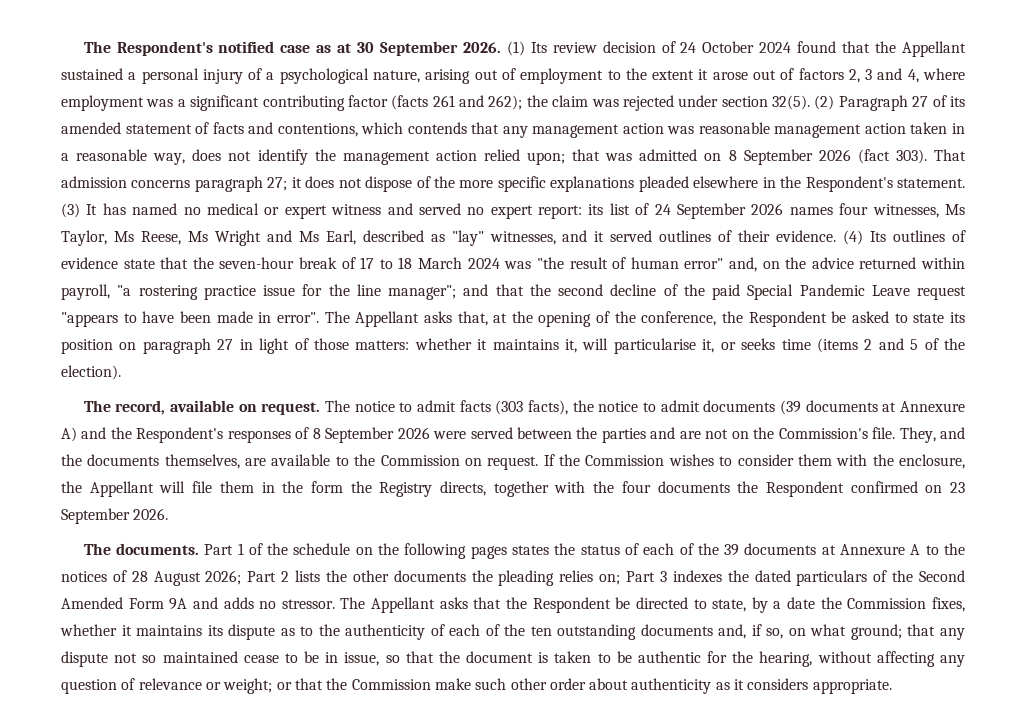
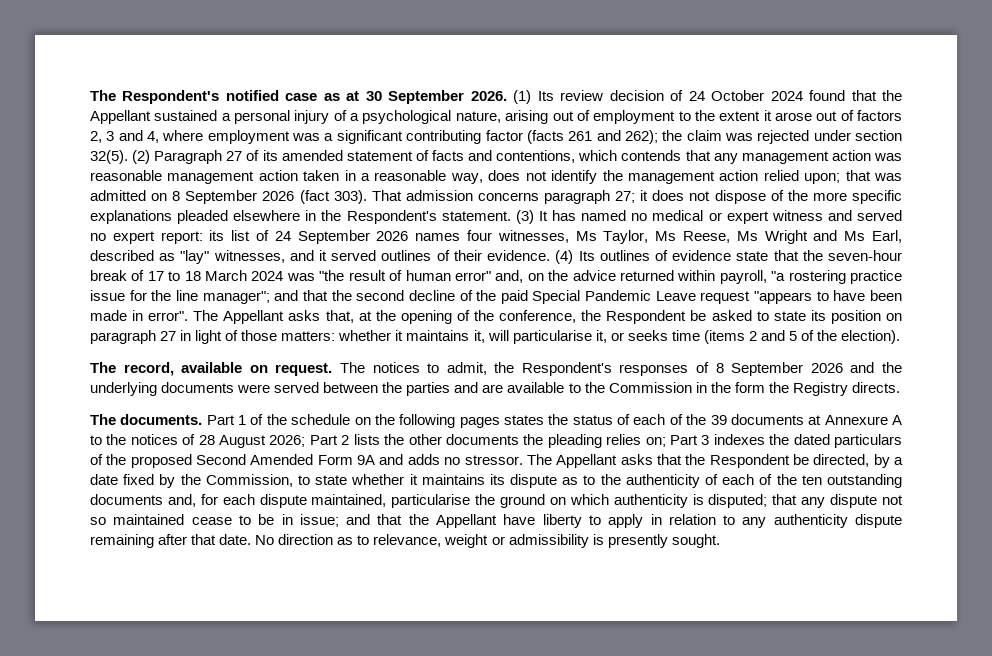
- The notice to admit facts (303 facts), the notice to admit documents (39 documents at Annexure A) and the Respondent's responses of 8 September 2026 were served between the parties and are not on the Commission's file. They, and the documents themselves, are available to the Commission on request. If the Commission wishes to consider them with the enclosure, the Appellant will file them in the form the Registry directs, together with the four documents the Respondent confirmed on 23 September 2026.
+ The notices to admit, the Respondent's responses of 8 September 2026 and the underlying documents were served between the parties and are available to the Commission in the form the Registry directs.
- Part 1 of the schedule on the following pages states the status of each of the 39 documents at Annexure A to the notices of 28 August 2026; Part 2 lists the other documents the pleading relies on; Part 3 indexes the dated particulars of the Second Amended Form 9A and adds no stressor.
+ Part 1 of the schedule on the following pages states the status of each of the 39 documents at Annexure A to the notices of 28 August 2026; Part 2 lists the other documents the pleading relies on; Part 3 indexes the dated particulars of the proposed Second Amended Form 9A and adds no stressor.
- The Appellant asks that the Respondent be directed to state, by a date the Commission fixes, whether it maintains its dispute as to the authenticity of each of the ten outstanding documents and, if so, on what ground; that any dispute not so maintained cease to be in issue, so that the document is taken to be authentic for the hearing, without affecting any question of relevance or weight; or that the Commission make such other order about authenticity as it considers appropriate.
+ The Appellant asks that the Respondent be directed, by a date fixed by the Commission, to state whether it maintains its dispute as to the authenticity of each of the ten outstanding documents and, for each dispute maintained, particularise the ground on which authenticity is disputed; that any dispute not so maintained cease to be in issue; and that the Appellant have liberty to apply in relation to any authenticity dispute remaining after that date. No direction as to relevance, weight or admissibility is presently sought.

